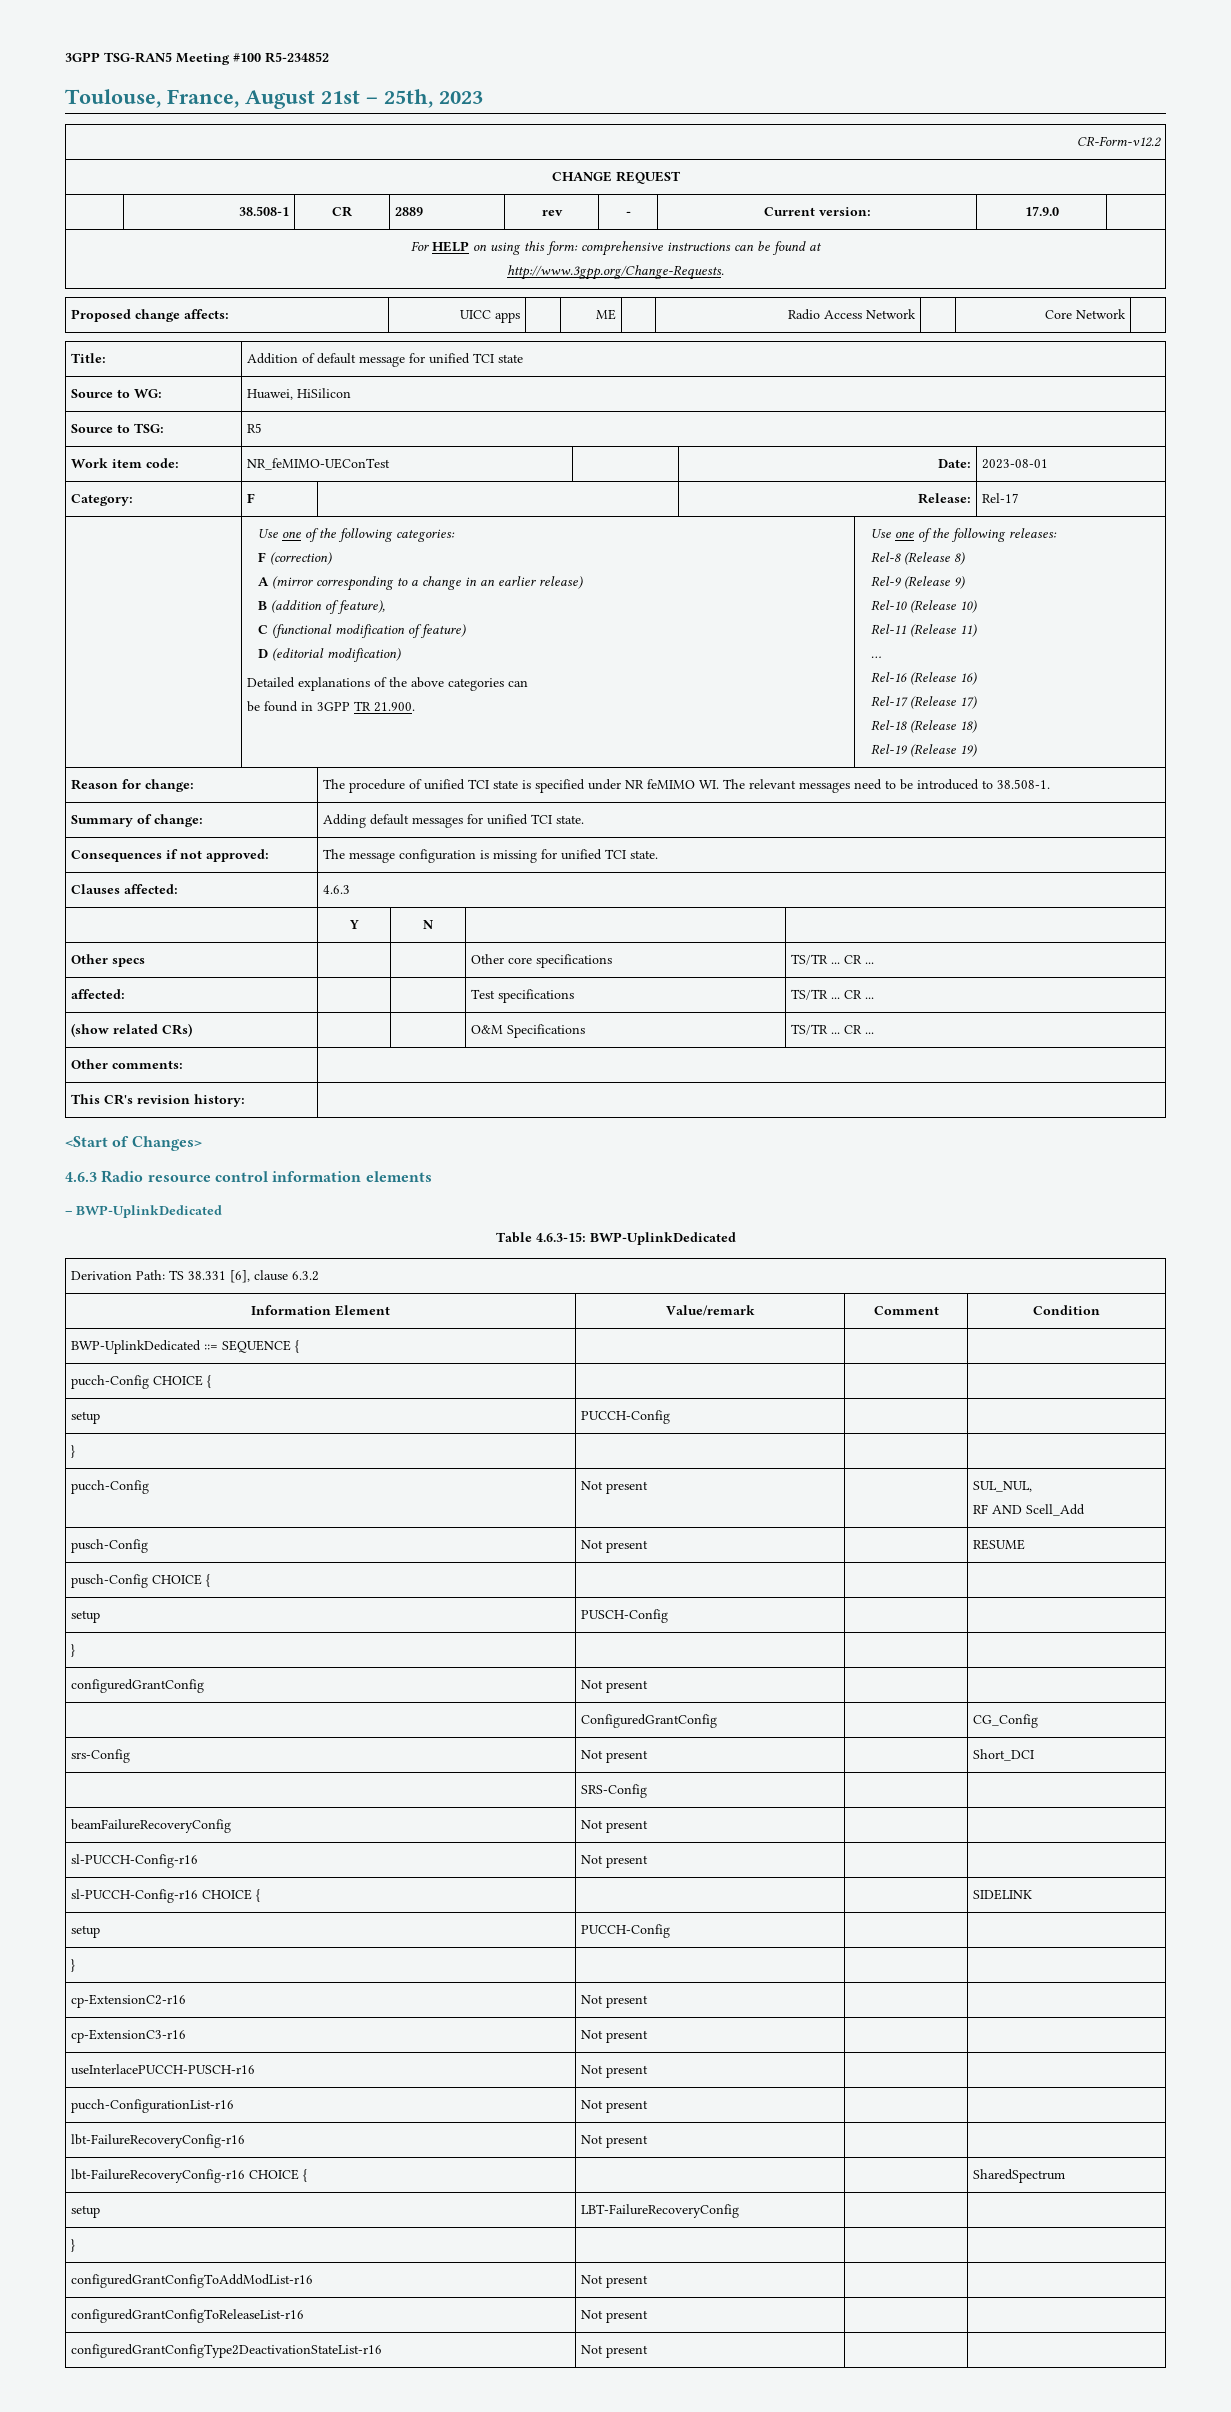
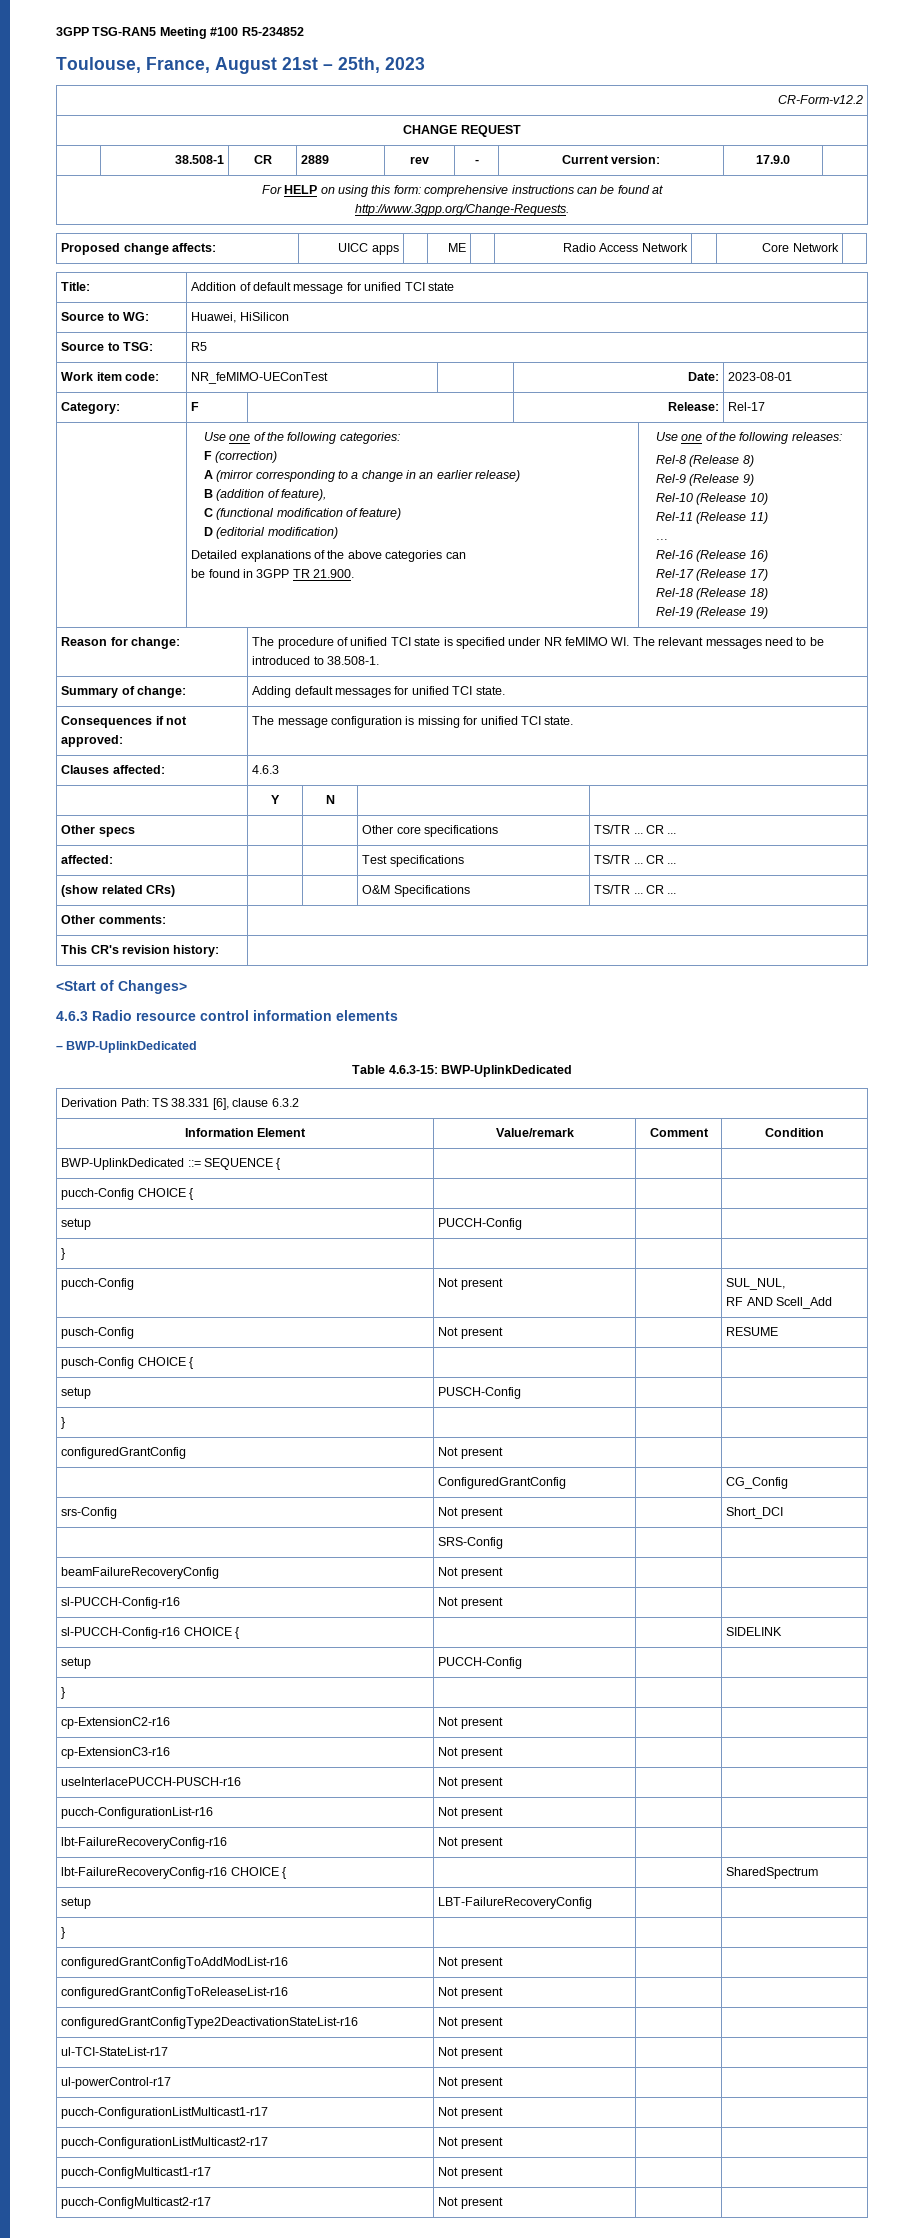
+ ul-TCI-StateList-r17 | Not present | |
+ ul-powerControl-r17 | Not present | |
+ pucch-ConfigurationListMulticast1-r17 | Not present | |
+ pucch-ConfigurationListMulticast2-r17 | Not present | |
+ pucch-ConfigMulticast1-r17 | Not present | |
+ pucch-ConfigMulticast2-r17 | Not present | |

